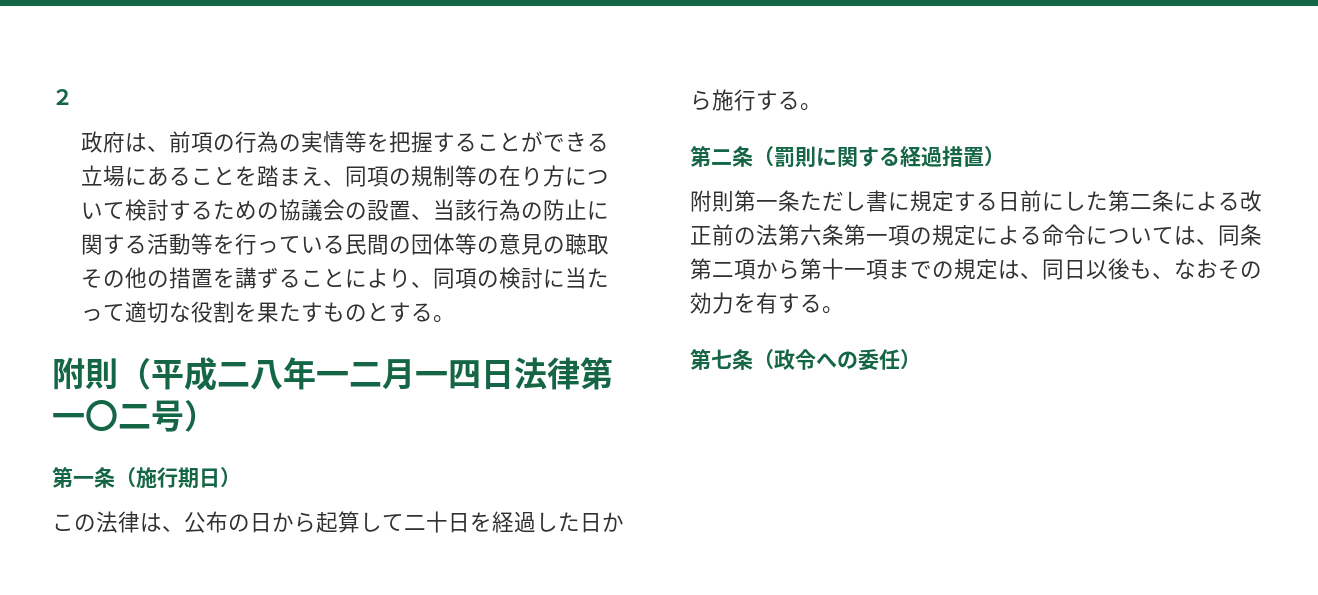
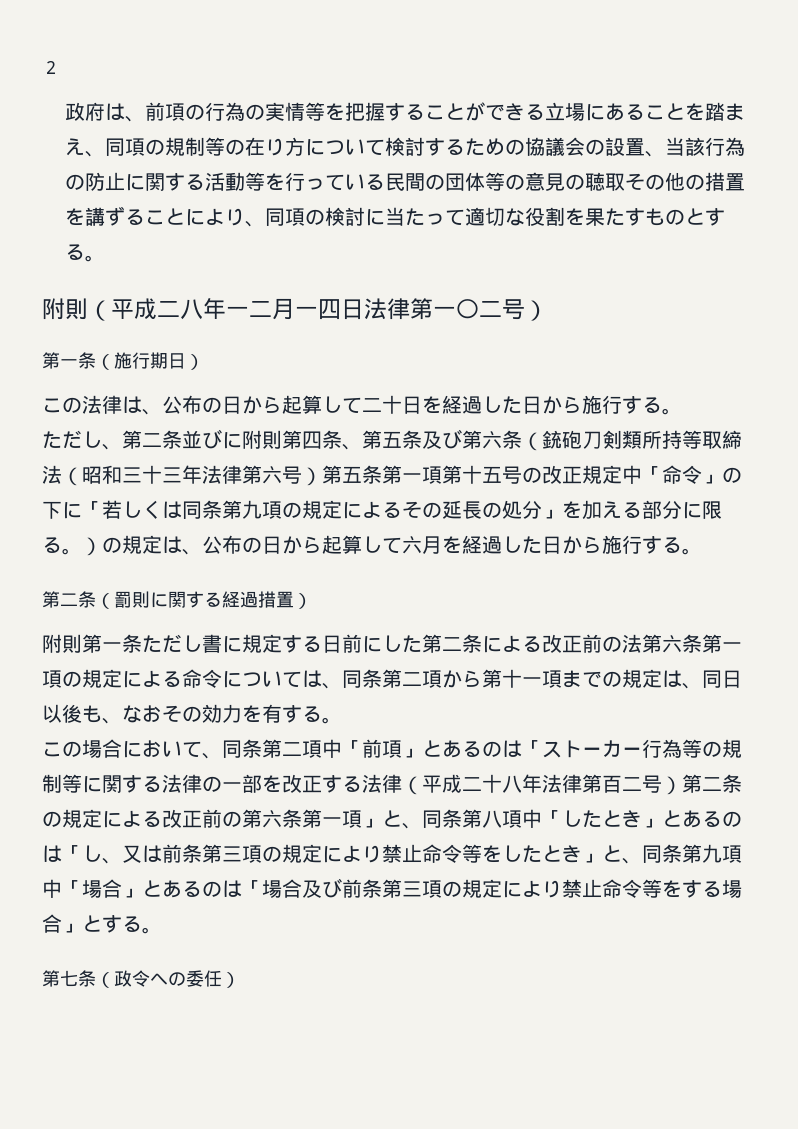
+ ただし、第二条並びに附則第四条、第五条及び第六条（銃砲刀剣類所持等取締法（昭和三十三年法律第六号）第五条第一項第十五号の改正規定中「命令」の下に「若しくは同条第九項の規定によるその延長の処分」を加える部分に限る。）の規定は、公布の日から起算して六月を経過した日から施行する。
+ この場合において、同条第二項中「前項」とあるのは「ストーカー行為等の規制等に関する法律の一部を改正する法律（平成二十八年法律第百二号）第二条の規定による改正前の第六条第一項」と、同条第八項中「したとき」とあるのは「し、又は前条第三項の規定により禁止命令等をしたとき」と、同条第九項中「場合」とあるのは「場合及び前条第三項の規定により禁止命令等をする場合」とする。

